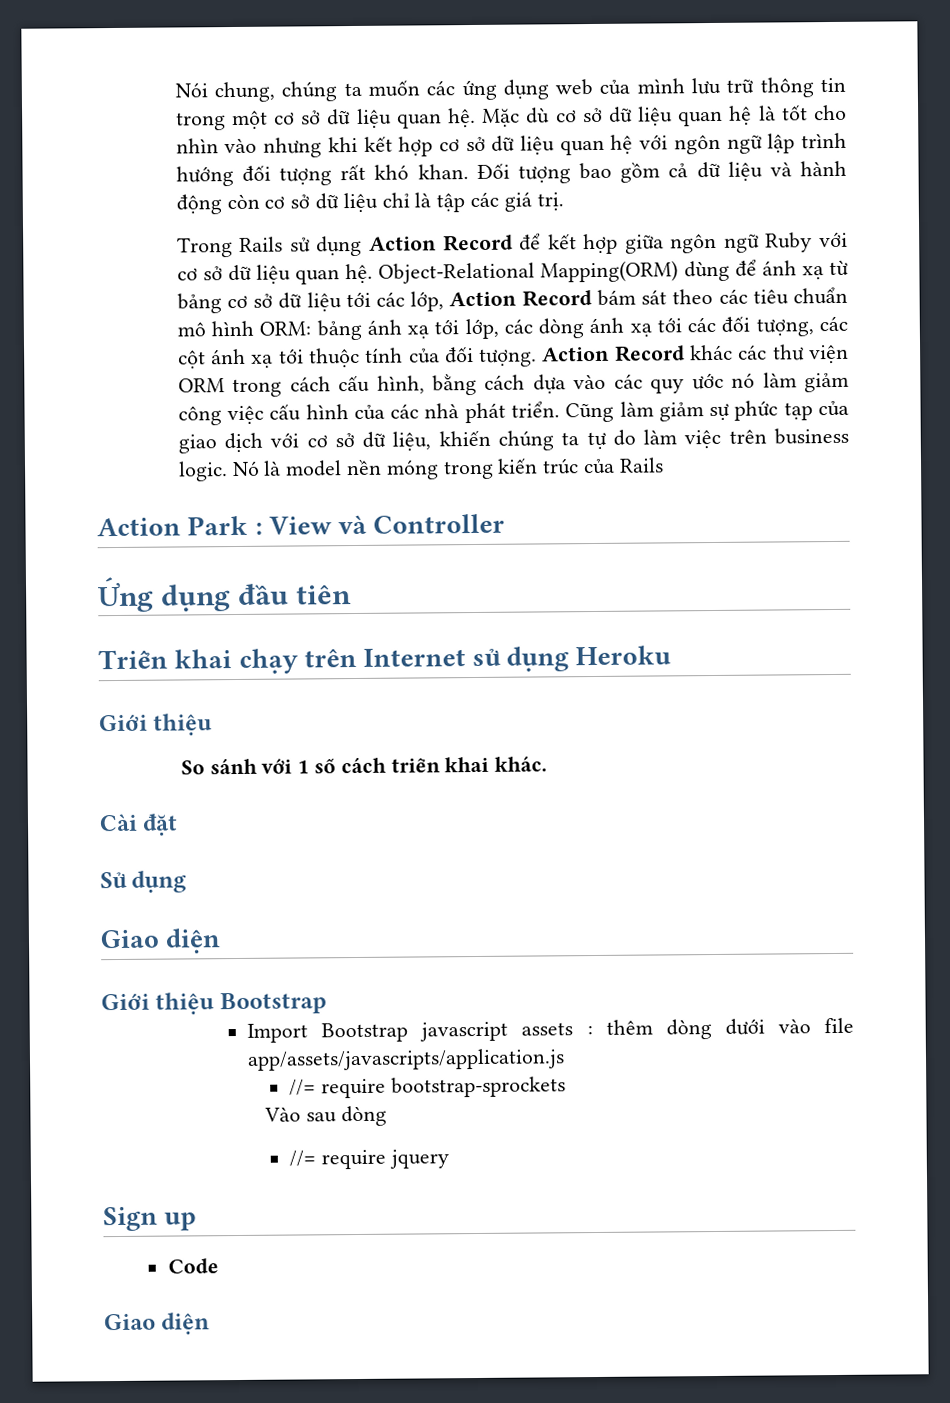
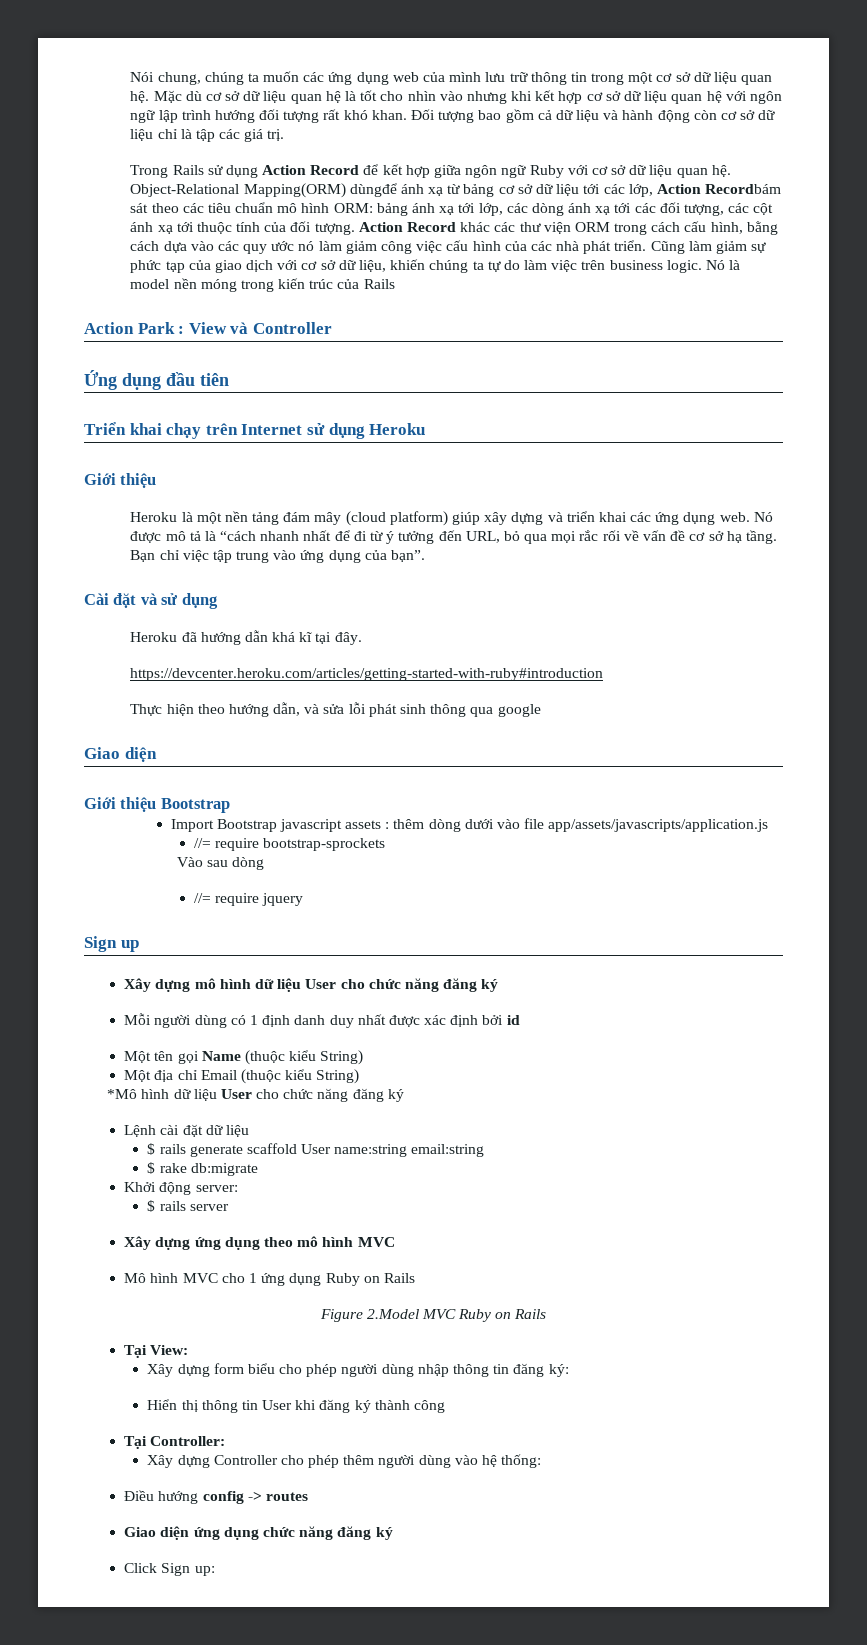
- Object-Relational Mapping(ORM) dùng để ánh xạ từ bảng cơ sở dữ liệu tới các lớp, Action Record bám sát theo các tiêu chuẩn mô hình ORM: bảng ánh xạ tới lớp, các dòng ánh xạ tới các đối tượng, các cột ánh xạ tới thuộc tính của đối tượng.
+ Object-Relational Mapping(ORM) dùngđể ánh xạ từ bảng cơ sở dữ liệu tới các lớp, Action Recordbám sát theo các tiêu chuẩn mô hình ORM: bảng ánh xạ tới lớp, các dòng ánh xạ tới các đối tượng, các cột ánh xạ tới thuộc tính của đối tượng.
- So sánh với 1 số cách triển khai khác.
- Cài đặt
- Sử dụng
+ Heroku là một nền tảng đám mây (cloud platform) giúp xây dựng và triển khai các ứng dụng web. Nó được mô tả là “cách nhanh nhất để đi từ ý tưởng đến URL, bỏ qua mọi rắc rối về vấn đề cơ sở hạ tầng. Bạn chỉ việc tập trung vào ứng dụng của bạn”.
+ Cài đặt và sử dụng
+ Heroku đã hướng dẫn khá kĩ tại đây.
+ https://devcenter.heroku.com/articles/getting-started-with-ruby#introduction
+ Thực hiện theo hướng dẫn, và sửa lỗi phát sinh thông qua google
- Code
- Giao diện
+ Xây dựng mô hình dữ liệu User cho chức năng đăng ký
+ Mỗi người dùng có 1 định danh duy nhất được xác định bởi id
+ Một tên gọi Name (thuộc kiểu String)
+ Một địa chỉ Email (thuộc kiểu String)
+ *Mô hình dữ liệu User cho chức năng đăng ký
+ Lệnh cài đặt dữ liệu
+ $ rails generate scaffold User name:string email:string
+ $ rake db:migrate
+ Khởi động server:
+ $ rails server
+ Xây dựng ứng dụng theo mô hình MVC
+ Mô hình MVC cho 1 ứng dụng Ruby on Rails
+ Figure 2.Model MVC Ruby on Rails
+ Tại View:
+ Xây dựng form biểu cho phép người dùng nhập thông tin đăng ký:
+ Hiển thị thông tin User khi đăng ký thành công
+ Tại Controller:
+ Xây dựng Controller cho phép thêm người dùng vào hệ thống:
+ Điều hướng config -> routes
+ Giao diện ứng dụng chức năng đăng ký
+ Click Sign up:

